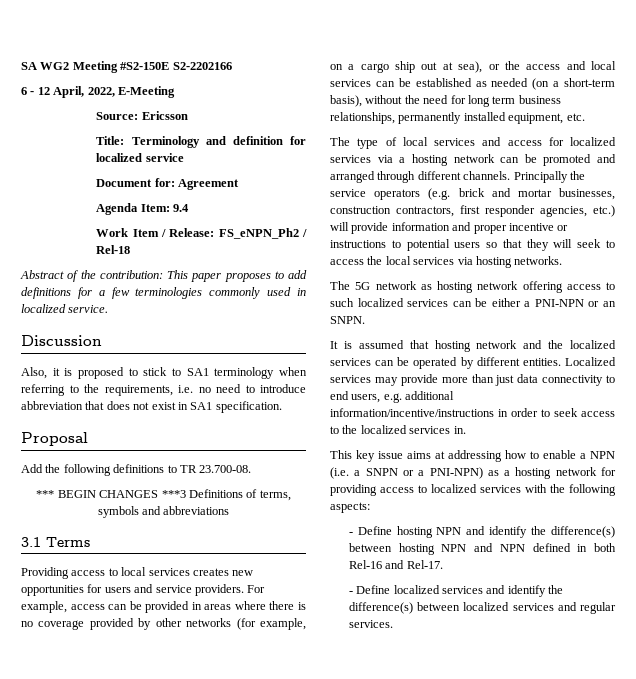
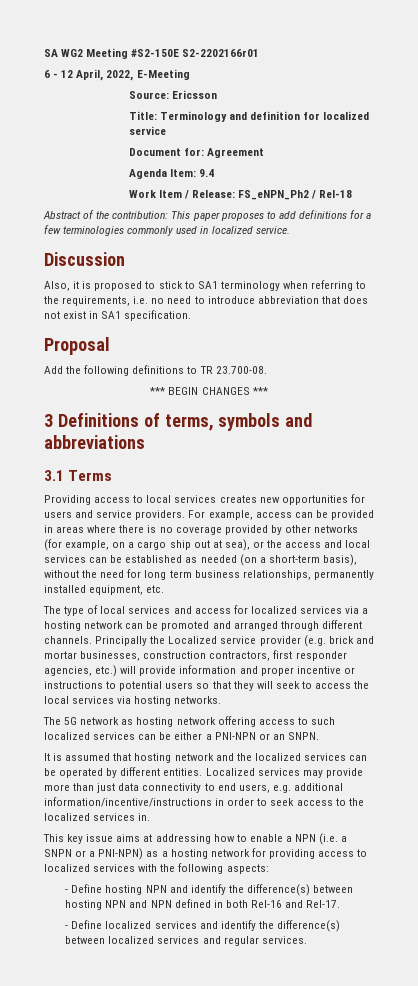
- SA WG2 Meeting #S2-150E S2-2202166
+ SA WG2 Meeting #S2-150E S2-2202166r01
- *** BEGIN CHANGES ***3 Definitions of terms, symbols and abbreviations
+ *** BEGIN CHANGES ***
+ 3 Definitions of terms, symbols and abbreviations
- Principally the service operators (e.g. brick and mortar businesses, construction contractors, first responder agencies, etc.) will provide information and proper incentive or instructions to potential users so that they will seek to access the local services via hosting networks.
+ Principally the Localized service provider (e.g. brick and mortar businesses, construction contractors, first responder agencies, etc.) will provide information and proper incentive or instructions to potential users so that they will seek to access the local services via hosting networks.

